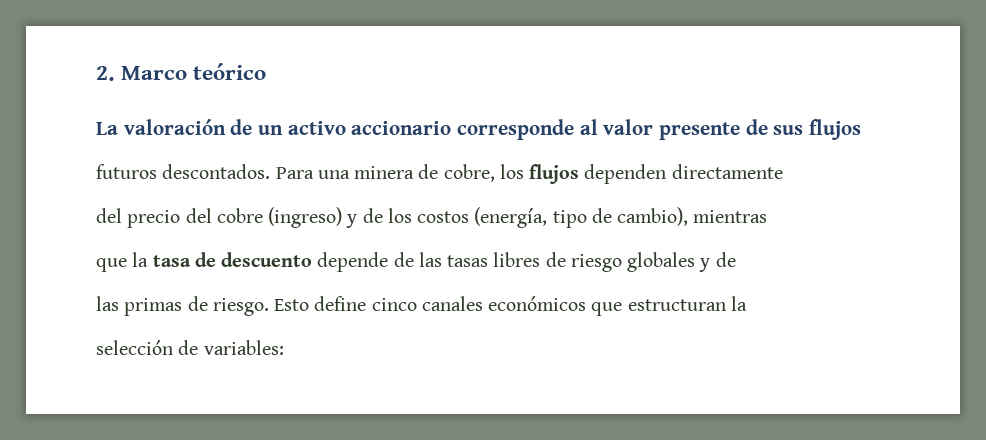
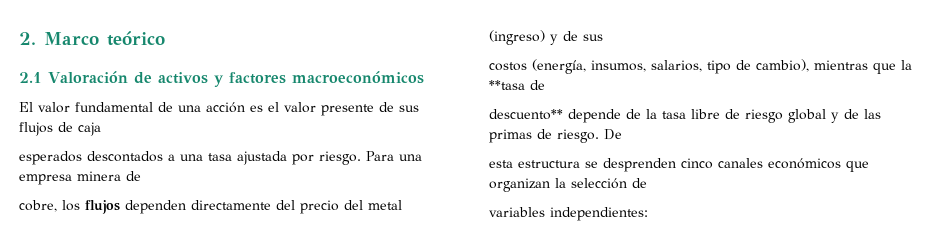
- La valoración de un activo accionario corresponde al valor presente de sus flujos
- futuros descontados.
+ 2.1 Valoración de activos y factores macroeconómicos
+ El valor fundamental de una acción es el valor presente de sus flujos de caja
+ esperados descontados a una tasa ajustada por riesgo.
- Para una minera de cobre, los flujos dependen directamente
- del precio del cobre (ingreso) y de los costos (energía, tipo de cambio), mientras
- que la tasa de descuento depende de las tasas libres de riesgo globales y de
- las primas de riesgo.
+ Para una empresa minera de
+ cobre, los flujos dependen directamente del precio del metal (ingreso) y de sus
+ costos (energía, insumos, salarios, tipo de cambio), mientras que la **tasa de
+ descuento** depende de la tasa libre de riesgo global y de las primas de riesgo.
- Esto define cinco canales económicos que estructuran la
- selección de variables:
+ De
+ esta estructura se desprenden cinco canales económicos que organizan la selección de
+ variables independientes:

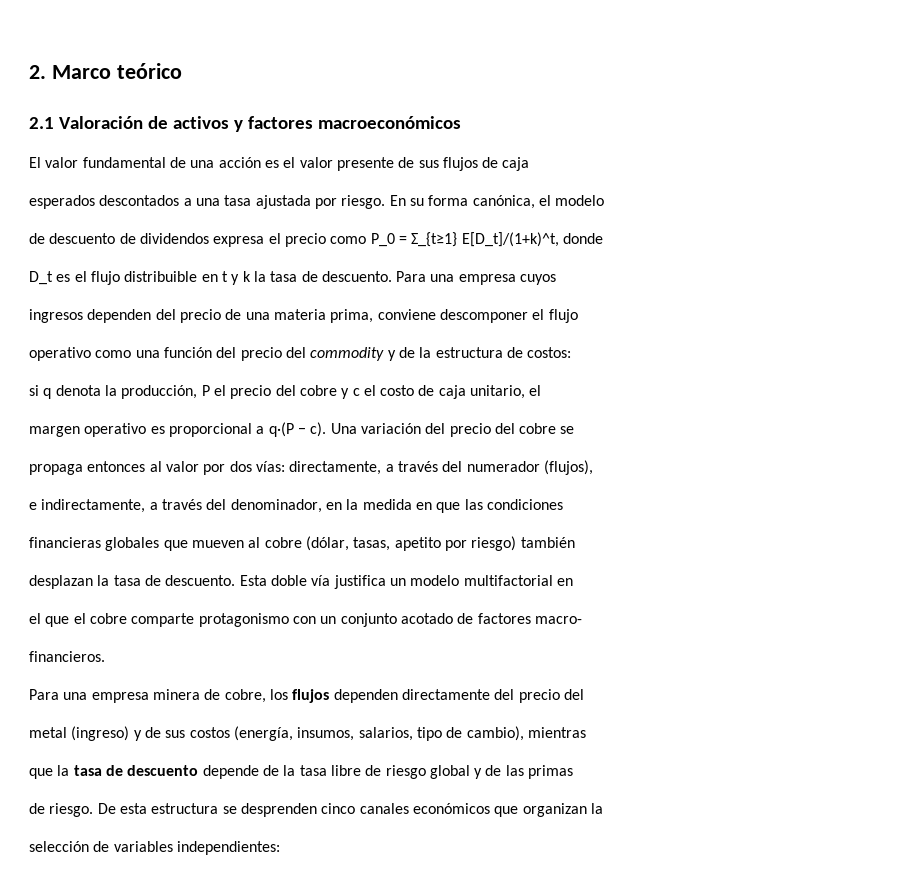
- esperados descontados a una tasa ajustada por riesgo. Para una empresa minera de
- cobre, los flujos dependen directamente del precio del metal (ingreso) y de sus
- costos (energía, insumos, salarios, tipo de cambio), mientras que la **tasa de
- descuento** depende de la tasa libre de riesgo global y de las primas de riesgo.
+ esperados descontados a una tasa ajustada por riesgo. En su forma canónica, el modelo
+ de descuento de dividendos expresa el precio como P_0 = Σ_{t≥1} E[D_t]/(1+k)^t, donde
+ D_t es el flujo distribuible en t y k la tasa de descuento. Para una empresa cuyos
+ ingresos dependen del precio de una materia prima, conviene descomponer el flujo
+ operativo como una función del precio del commodity y de la estructura de costos:
+ si q denota la producción, P el precio del cobre y c el costo de caja unitario, el
+ margen operativo es proporcional a q·(P − c). Una variación del precio del cobre se
+ propaga entonces al valor por dos vías: directamente, a través del numerador (flujos),
+ e indirectamente, a través del denominador, en la medida en que las condiciones
+ financieras globales que mueven al cobre (dólar, tasas, apetito por riesgo) también
+ desplazan la tasa de descuento. Esta doble vía justifica un modelo multifactorial en
+ el que el cobre comparte protagonismo con un conjunto acotado de factores macro-
+ financieros.
+ Para una empresa minera de cobre, los flujos dependen directamente del precio del
+ metal (ingreso) y de sus costos (energía, insumos, salarios, tipo de cambio), mientras
+ que la tasa de descuento depende de la tasa libre de riesgo global y de las primas
+ de riesgo.
- De
- esta estructura se desprenden cinco canales económicos que organizan la selección de
- variables independientes:
+ De esta estructura se desprenden cinco canales económicos que organizan la
+ selección de variables independientes:

